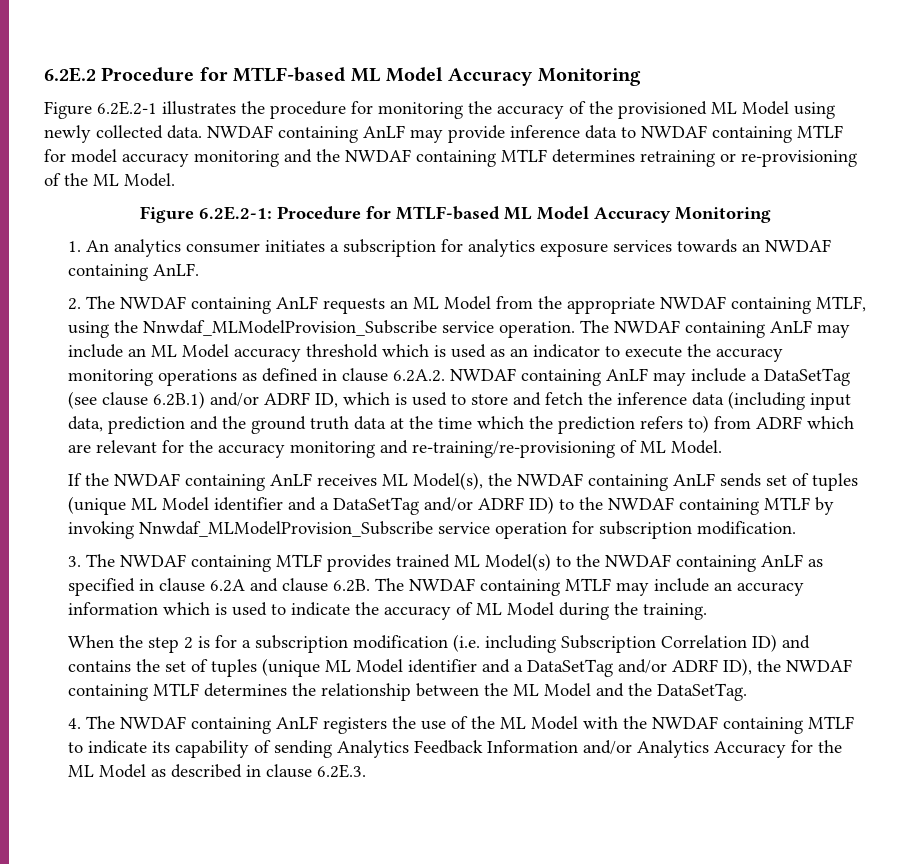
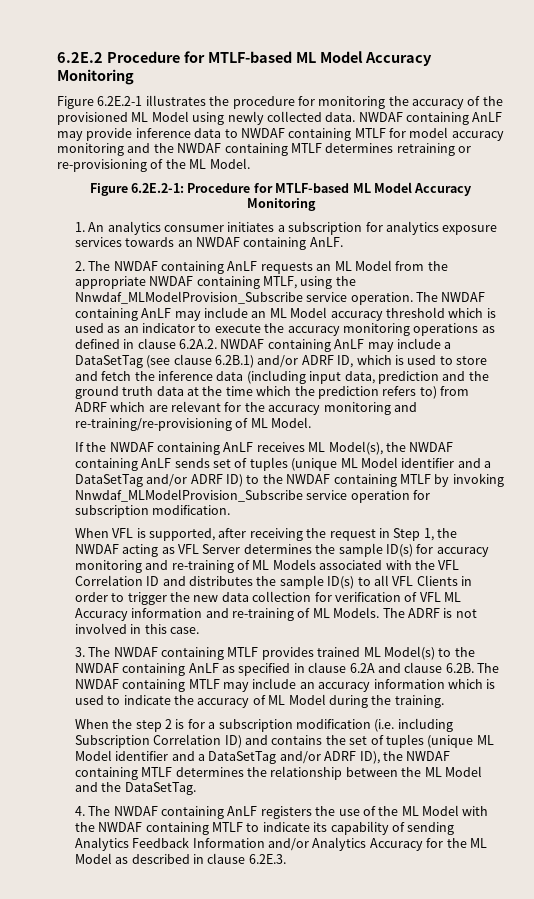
+ When VFL is supported, after receiving the request in Step 1, the NWDAF acting as VFL Server determines the sample ID(s) for accuracy monitoring and re-training of ML Models associated with the VFL Correlation ID and distributes the sample ID(s) to all VFL Clients in order to trigger the new data collection for verification of VFL ML Accuracy information and re-training of ML Models. The ADRF is not involved in this case.

